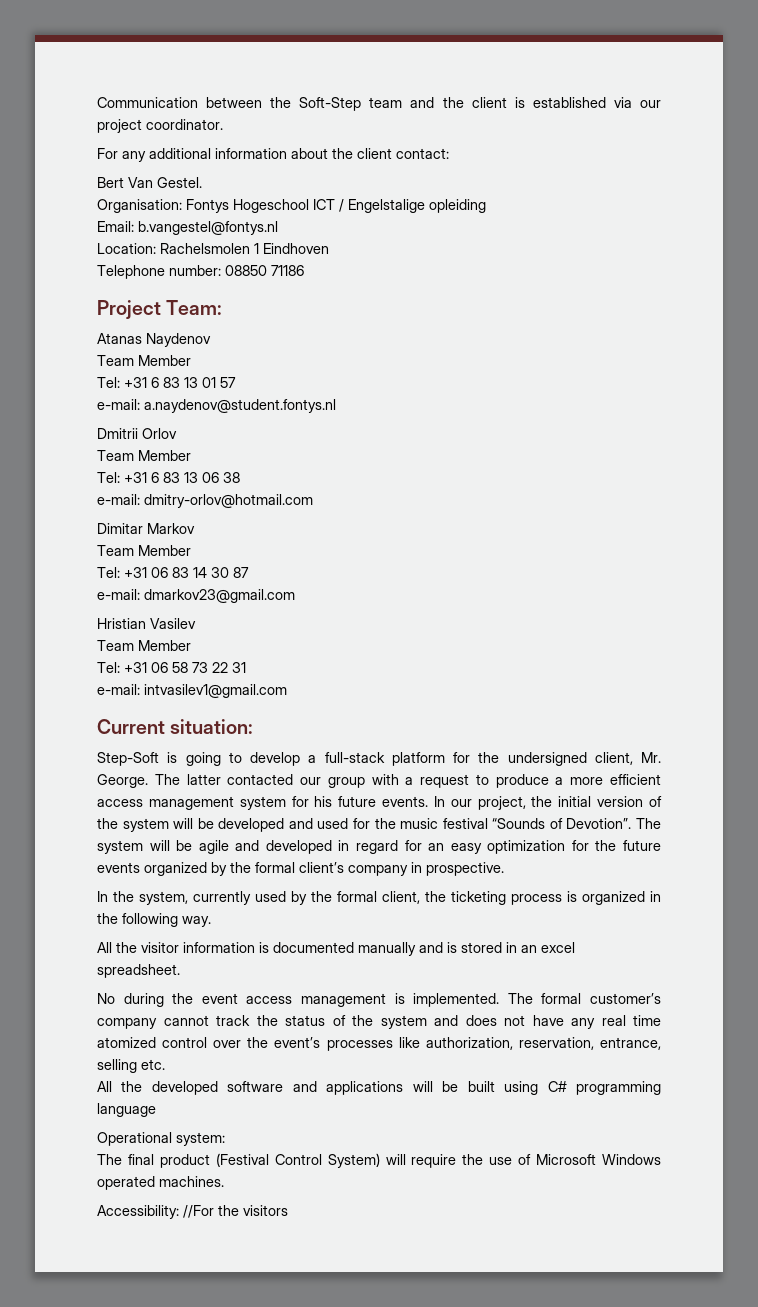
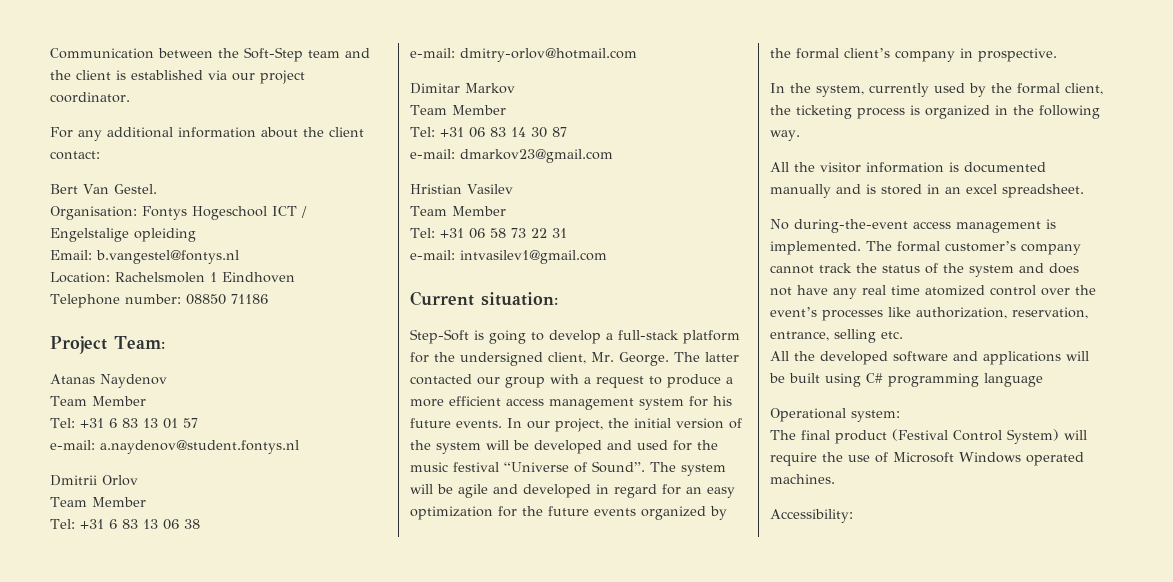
- In our project, the initial version of the system will be developed and used for the music festival “Sounds of Devotion”.
+ In our project, the initial version of the system will be developed and used for the music festival “Universe of Sound”.
- No during the event access management is implemented.
+ No during-the-event access management is implemented.
- Accessibility: //For the visitors
+ Accessibility:

